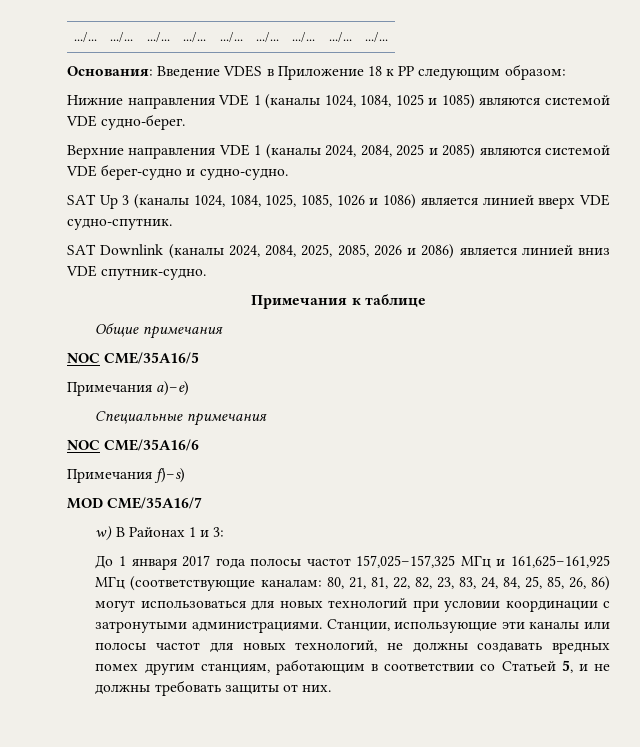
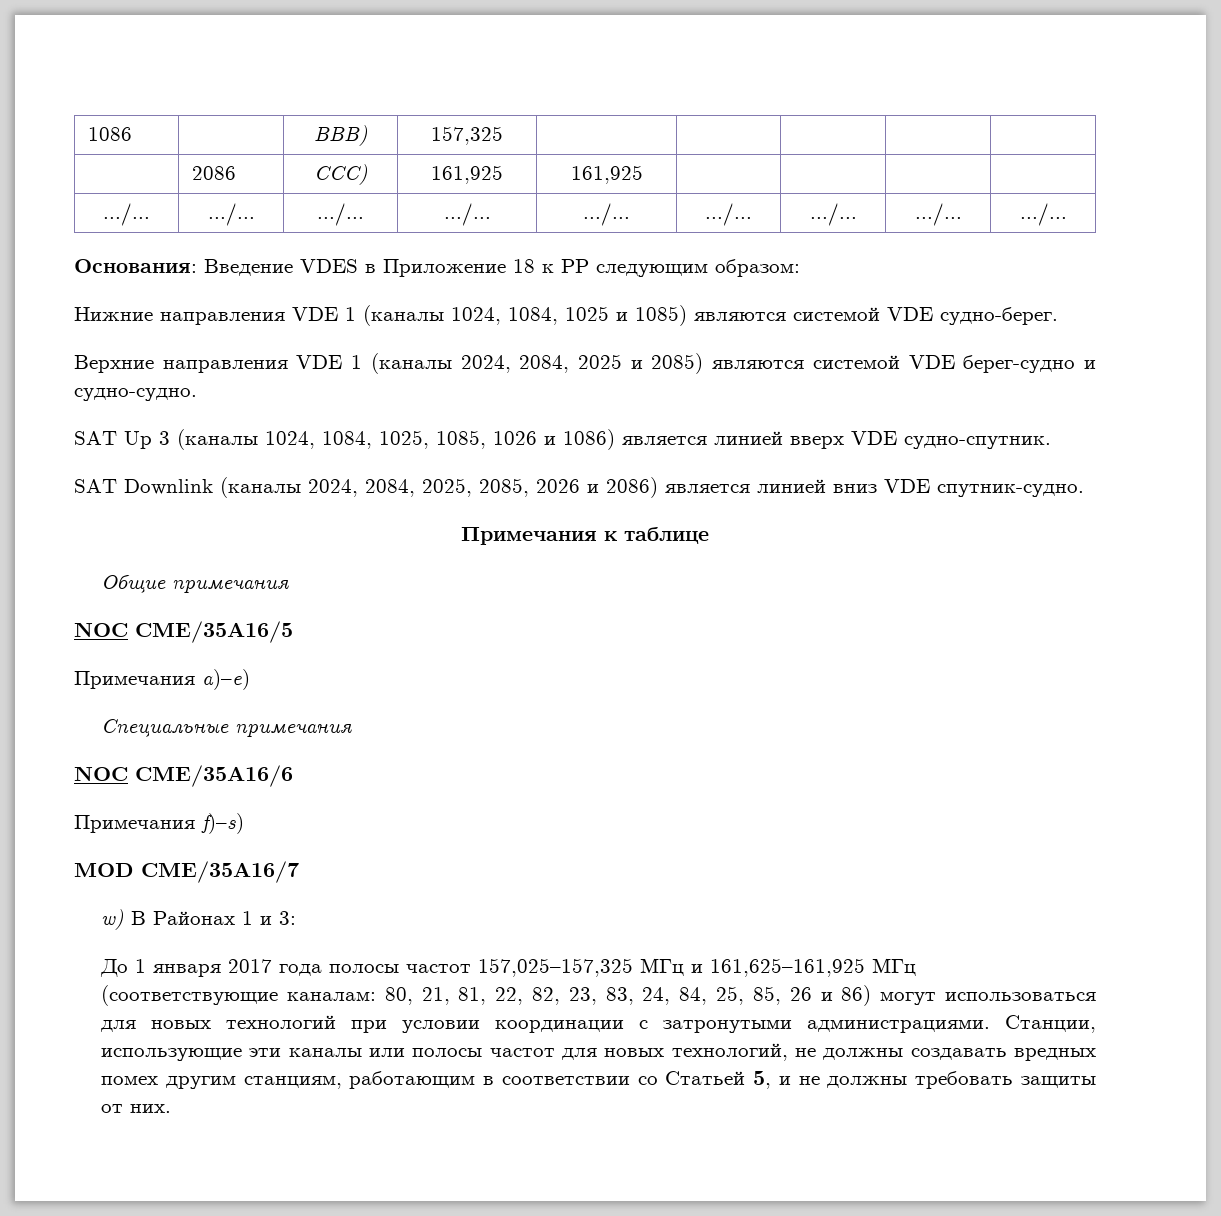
+ 1086 | | BBB) | 157,325 | | | | |
+ | 2086 | CCC) | 161,925 | 161,925 | | | |
- До 1 января 2017 года полосы частот 157,025–157,325 МГц и 161,625–161,925 МГц (соответствующие каналам: 80, 21, 81, 22, 82, 23, 83, 24, 84, 25, 85, 26, 86) могут использоваться для новых технологий при условии координации с затронутыми администрациями.
+ До 1 января 2017 года полосы частот 157,025–157,325 МГц и 161,625–161,925 МГц (соответствующие каналам: 80, 21, 81, 22, 82, 23, 83, 24, 84, 25, 85, 26 и 86) могут использоваться для новых технологий при условии координации с затронутыми администрациями.

